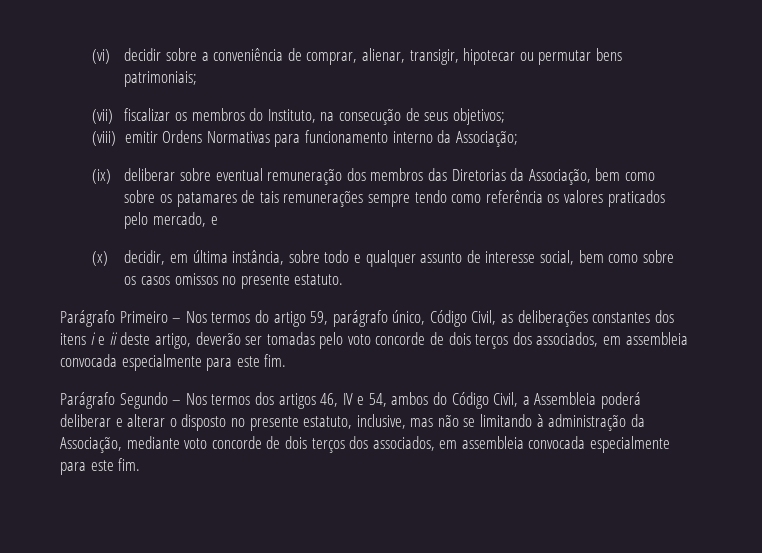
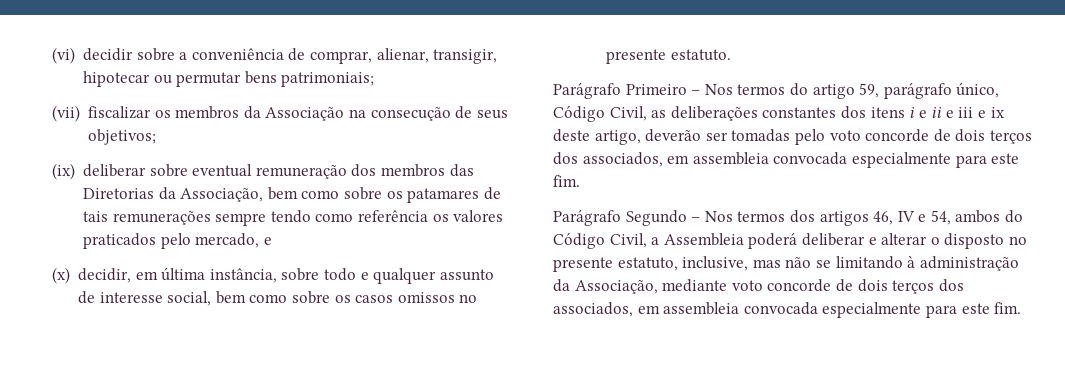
- (vii) fiscalizar os membros do Instituto, na consecução de seus objetivos;
+ (vii) fiscalizar os membros da Associação na consecução de seus objetivos;
- (viii) emitir Ordens Normativas para funcionamento interno da Associação;
- Parágrafo Primeiro – Nos termos do artigo 59, parágrafo único, Código Civil, as deliberações constantes dos itens i e ii deste artigo, deverão ser tomadas pelo voto concorde de dois terços dos associados, em assembleia convocada especialmente para este fim.
+ Parágrafo Primeiro – Nos termos do artigo 59, parágrafo único, Código Civil, as deliberações constantes dos itens i e ii e iii e ix deste artigo, deverão ser tomadas pelo voto concorde de dois terços dos associados, em assembleia convocada especialmente para este fim.

